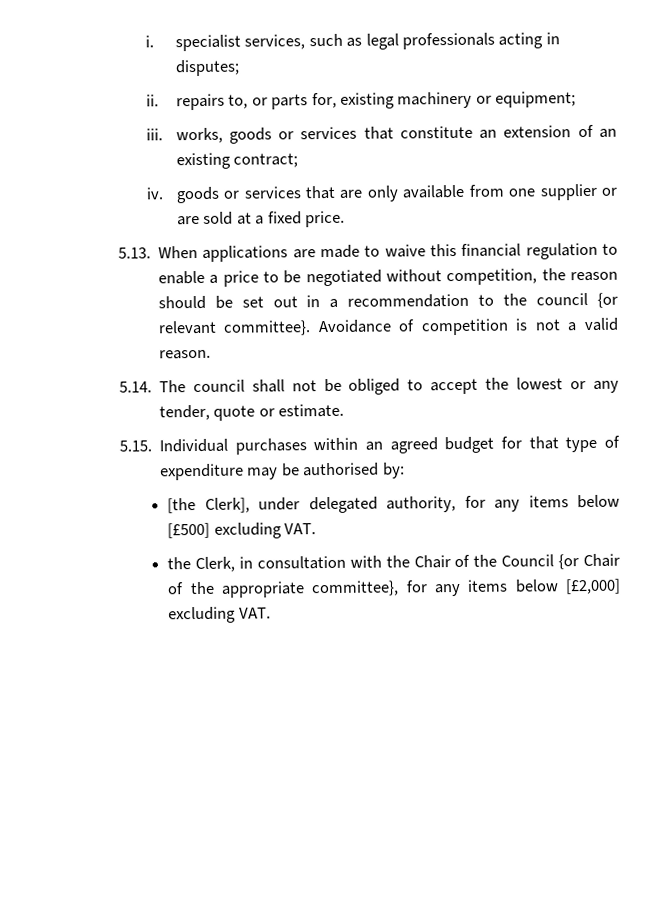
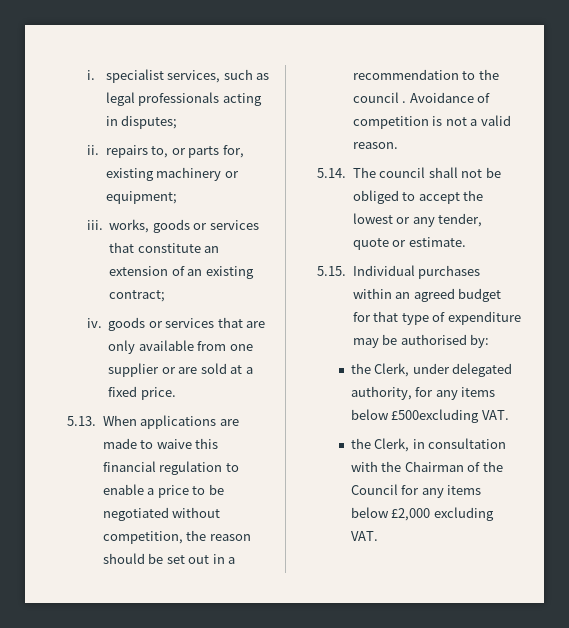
- 5.13. When applications are made to waive this financial regulation to enable a price to be negotiated without competition, the reason should be set out in a recommendation to the council {or relevant committee}.
+ 5.13. When applications are made to waive this financial regulation to enable a price to be negotiated without competition, the reason should be set out in a recommendation to the council .
- [the Clerk], under delegated authority, for any items below [£500] excluding VAT.
+ the Clerk, under delegated authority, for any items below £500excluding VAT.
- the Clerk, in consultation with the Chair of the Council {or Chair of the appropriate committee}, for any items below [£2,000] excluding VAT.
+ the Clerk, in consultation with the Chairman of the Council for any items below £2,000 excluding VAT.

